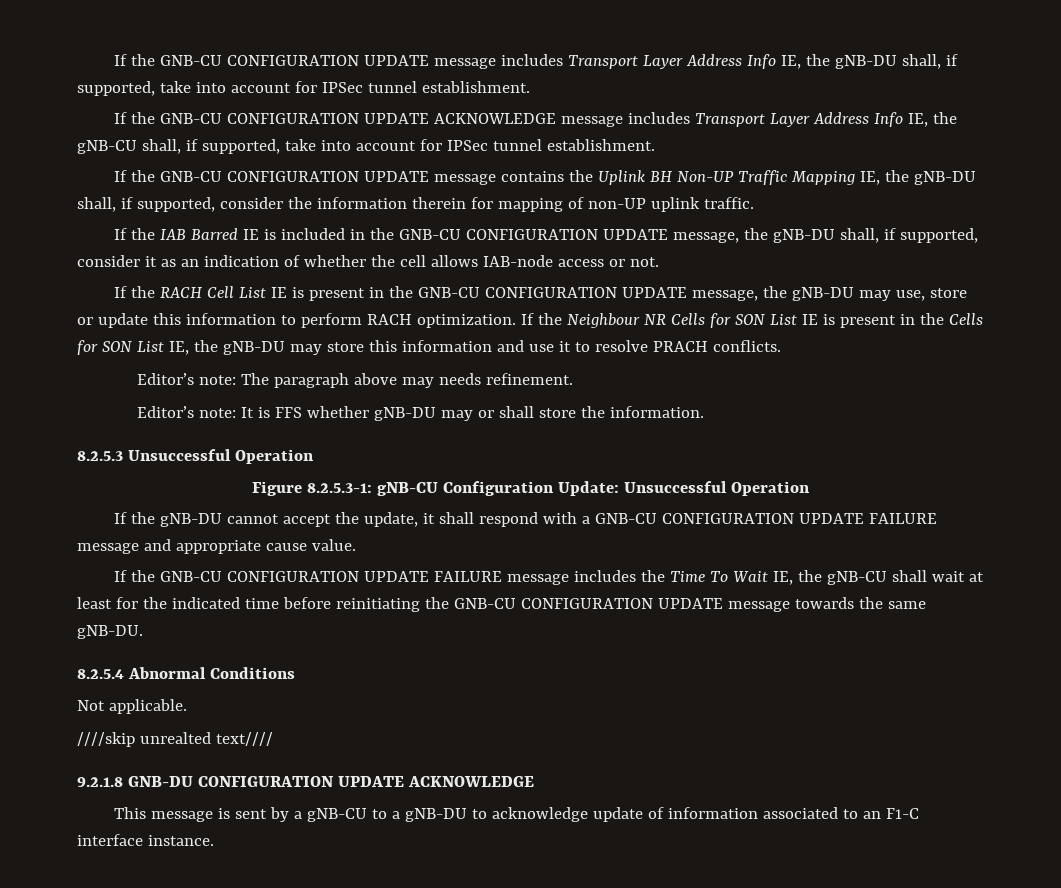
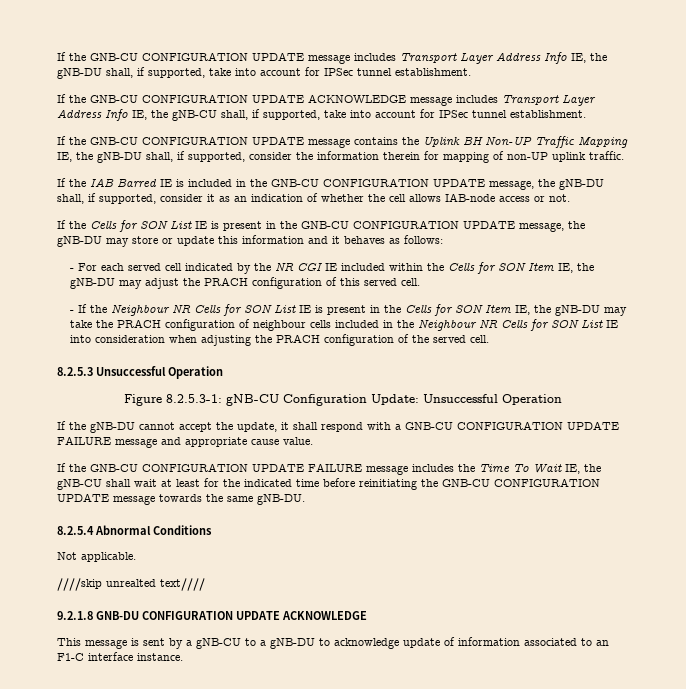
- If the RACH Cell List IE is present in the GNB-CU CONFIGURATION UPDATE message, the gNB-DU may use, store or update this information to perform RACH optimization. If the Neighbour NR Cells for SON List IE is present in the Cells for SON List IE, the gNB-DU may store this information and use it to resolve PRACH conflicts.
- Editor’s note: The paragraph above may needs refinement.
- Editor’s note: It is FFS whether gNB-DU may or shall store the information.
+ If the Cells for SON List IE is present in the GNB-CU CONFIGURATION UPDATE message, the gNB-DU may store or update this information and it behaves as follows:
+ - For each served cell indicated by the NR CGI IE included within the Cells for SON Item IE, the gNB-DU may adjust the PRACH configuration of this served cell.
+ - If the Neighbour NR Cells for SON List IE is present in the Cells for SON Item IE, the gNB-DU may take the PRACH configuration of neighbour cells included in the Neighbour NR Cells for SON List IE into consideration when adjusting the PRACH configuration of the served cell.

